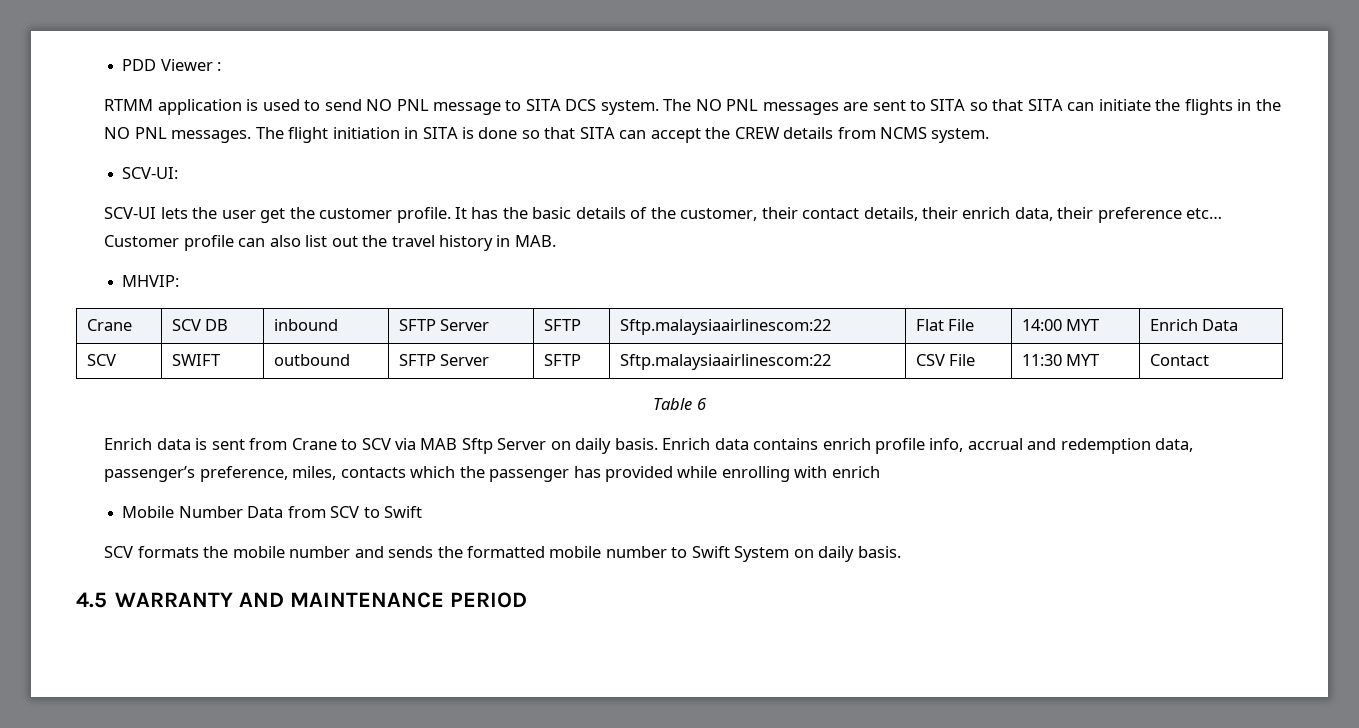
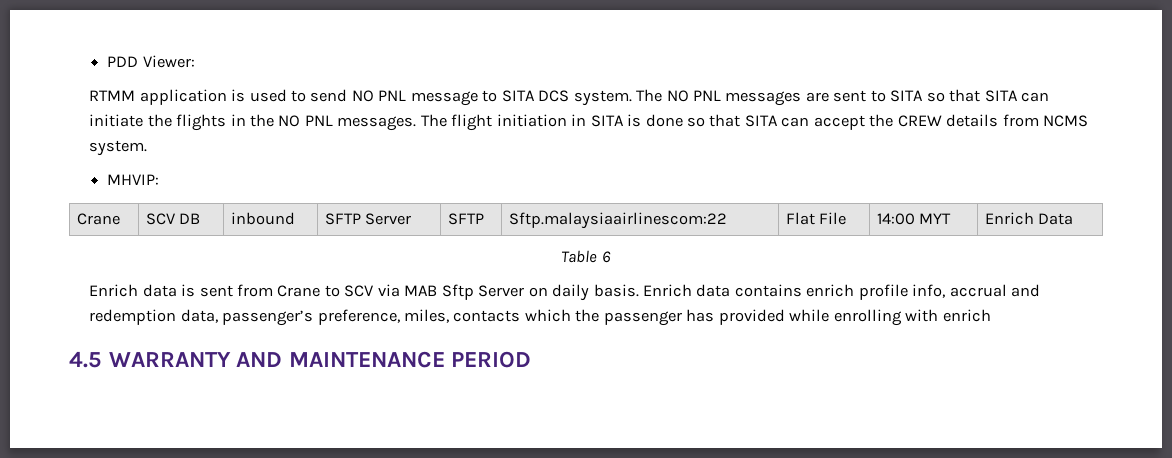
- PDD Viewer :
+ PDD Viewer:
- SCV-UI:
- SCV-UI lets the user get the customer profile. It has the basic details of the customer, their contact details, their enrich data, their preference etc… Customer profile can also list out the travel history in MAB.
- SCV | SWIFT | outbound | SFTP Server | SFTP | Sftp.malaysiaairlinescom:22 | CSV File | 11:30 MYT | Contact
- Mobile Number Data from SCV to Swift
- SCV formats the mobile number and sends the formatted mobile number to Swift System on daily basis.

